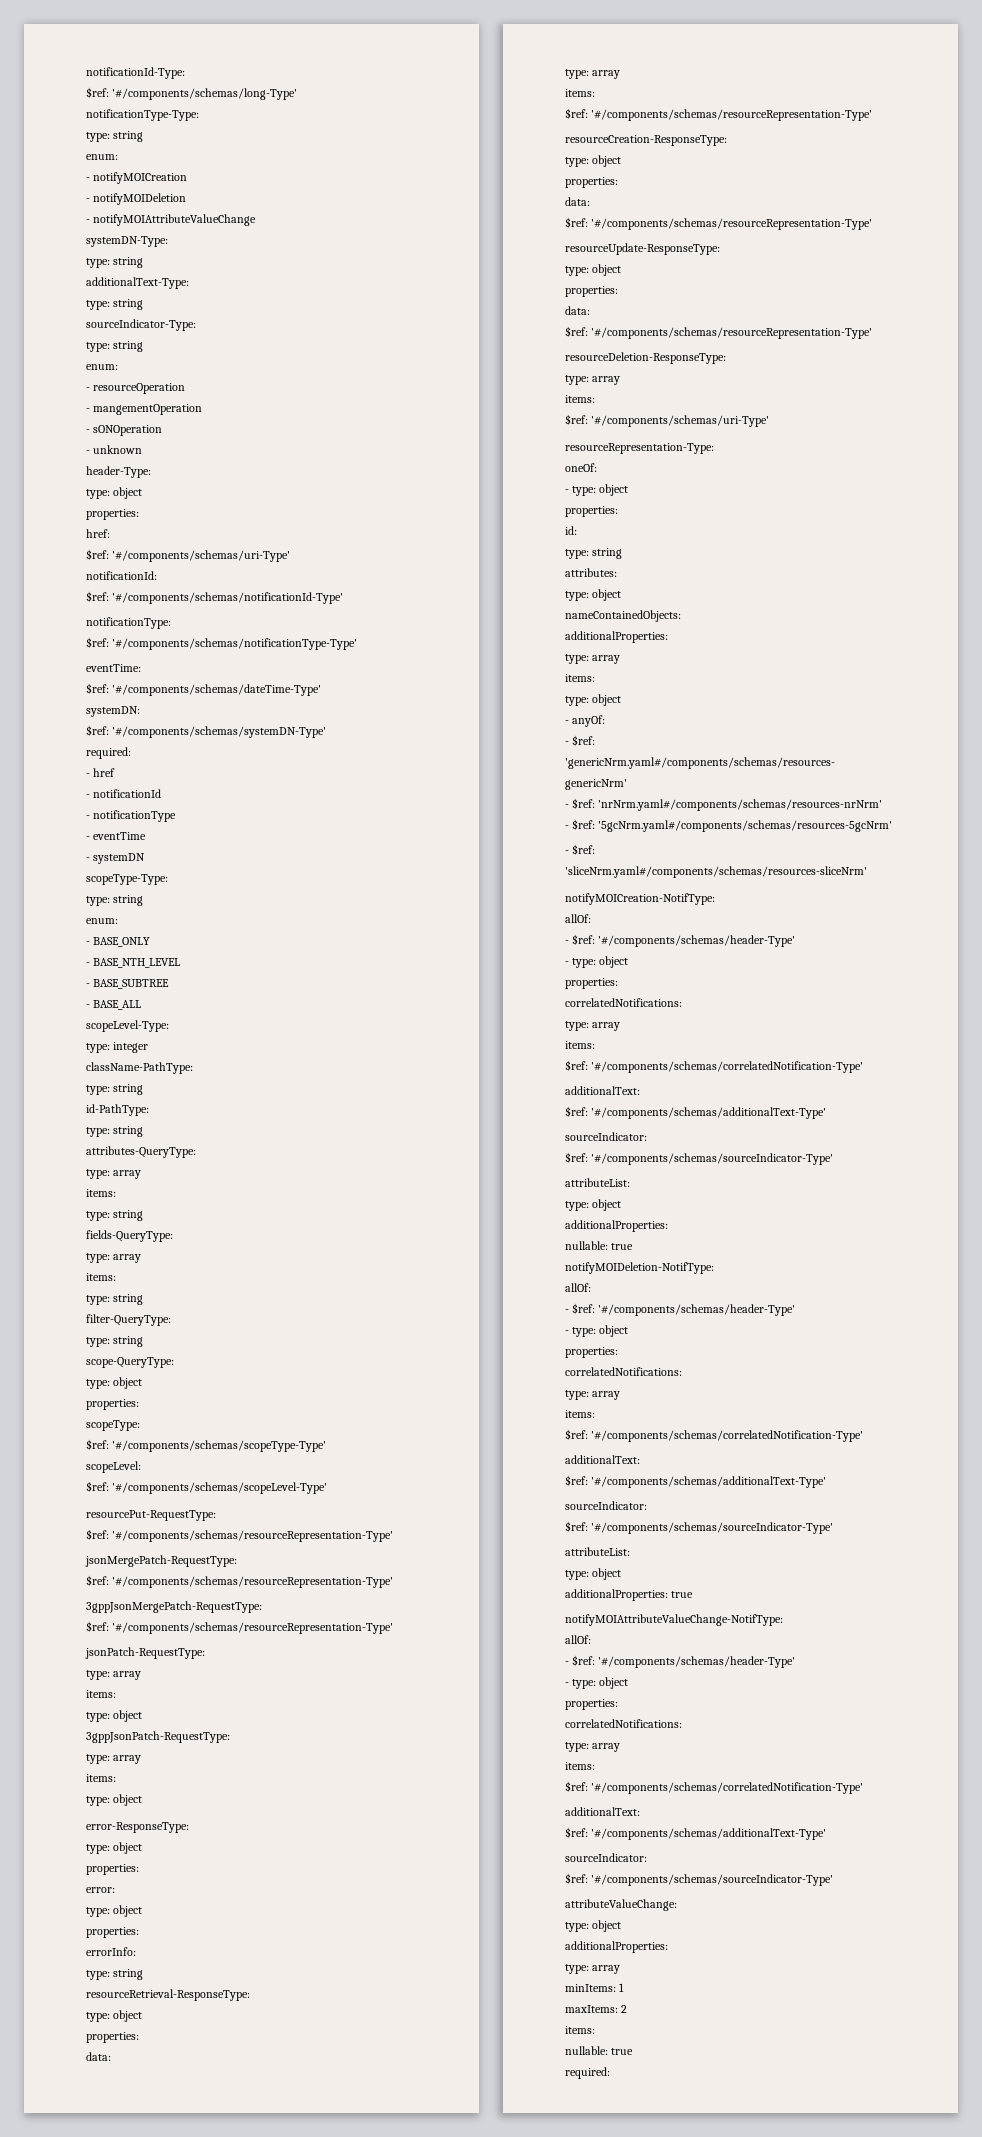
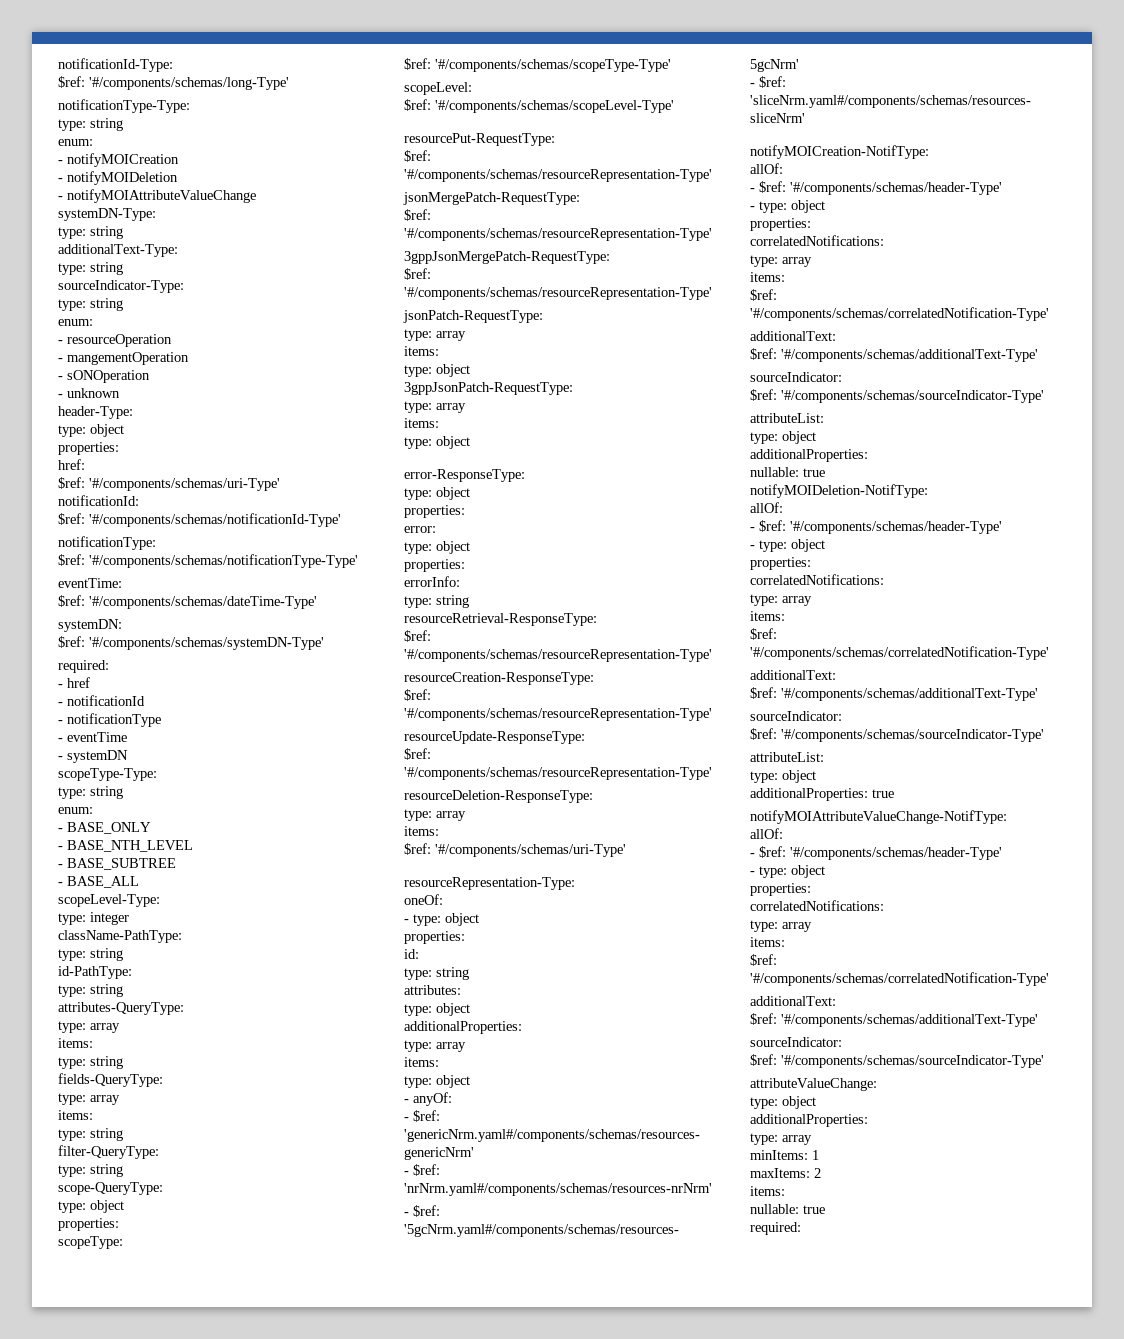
  resourceRetrieval-ResponseType:
- type: object
- properties:
- data:
- type: array
- items:
  resourceCreation-ResponseType:
- type: object
- properties:
- data:
  resourceUpdate-ResponseType:
- type: object
- properties:
- data:
- nameContainedObjects:

